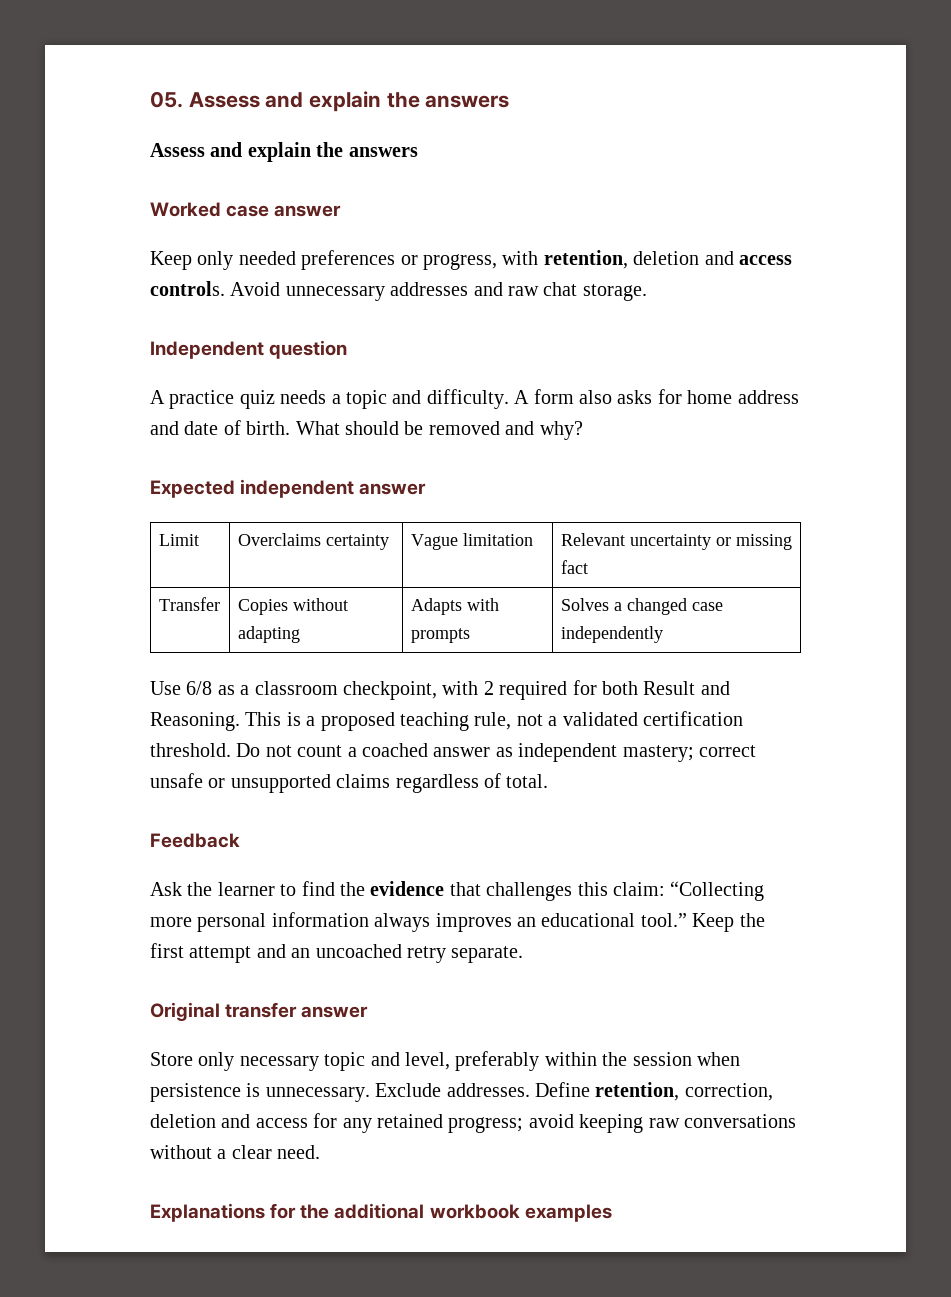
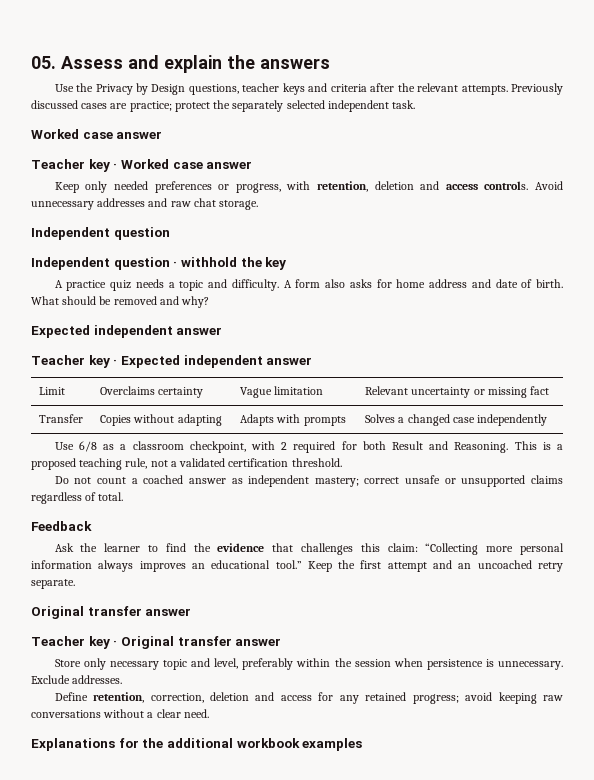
  05. Assess and explain the answers
- Assess and explain the answers
+ Use the Privacy by Design questions, teacher keys and criteria after the relevant attempts. Previously discussed cases are practice; protect the separately selected independent task.
  Worked case answer
+ Teacher key · Worked case answer
+ Independent question · withhold the key
+ Teacher key · Expected independent answer
- This is a proposed teaching rule, not a validated certification threshold. Do not count a coached answer as independent mastery; correct unsafe or unsupported claims regardless of total.
+ This is a proposed teaching rule, not a validated certification threshold.
+ Do not count a coached answer as independent mastery; correct unsafe or unsupported claims regardless of total.
+ Teacher key · Original transfer answer
- Exclude addresses. Define retention, correction, deletion and access for any retained progress; avoid keeping raw conversations without a clear need.
+ Exclude addresses.
+ Define retention, correction, deletion and access for any retained progress; avoid keeping raw conversations without a clear need.

